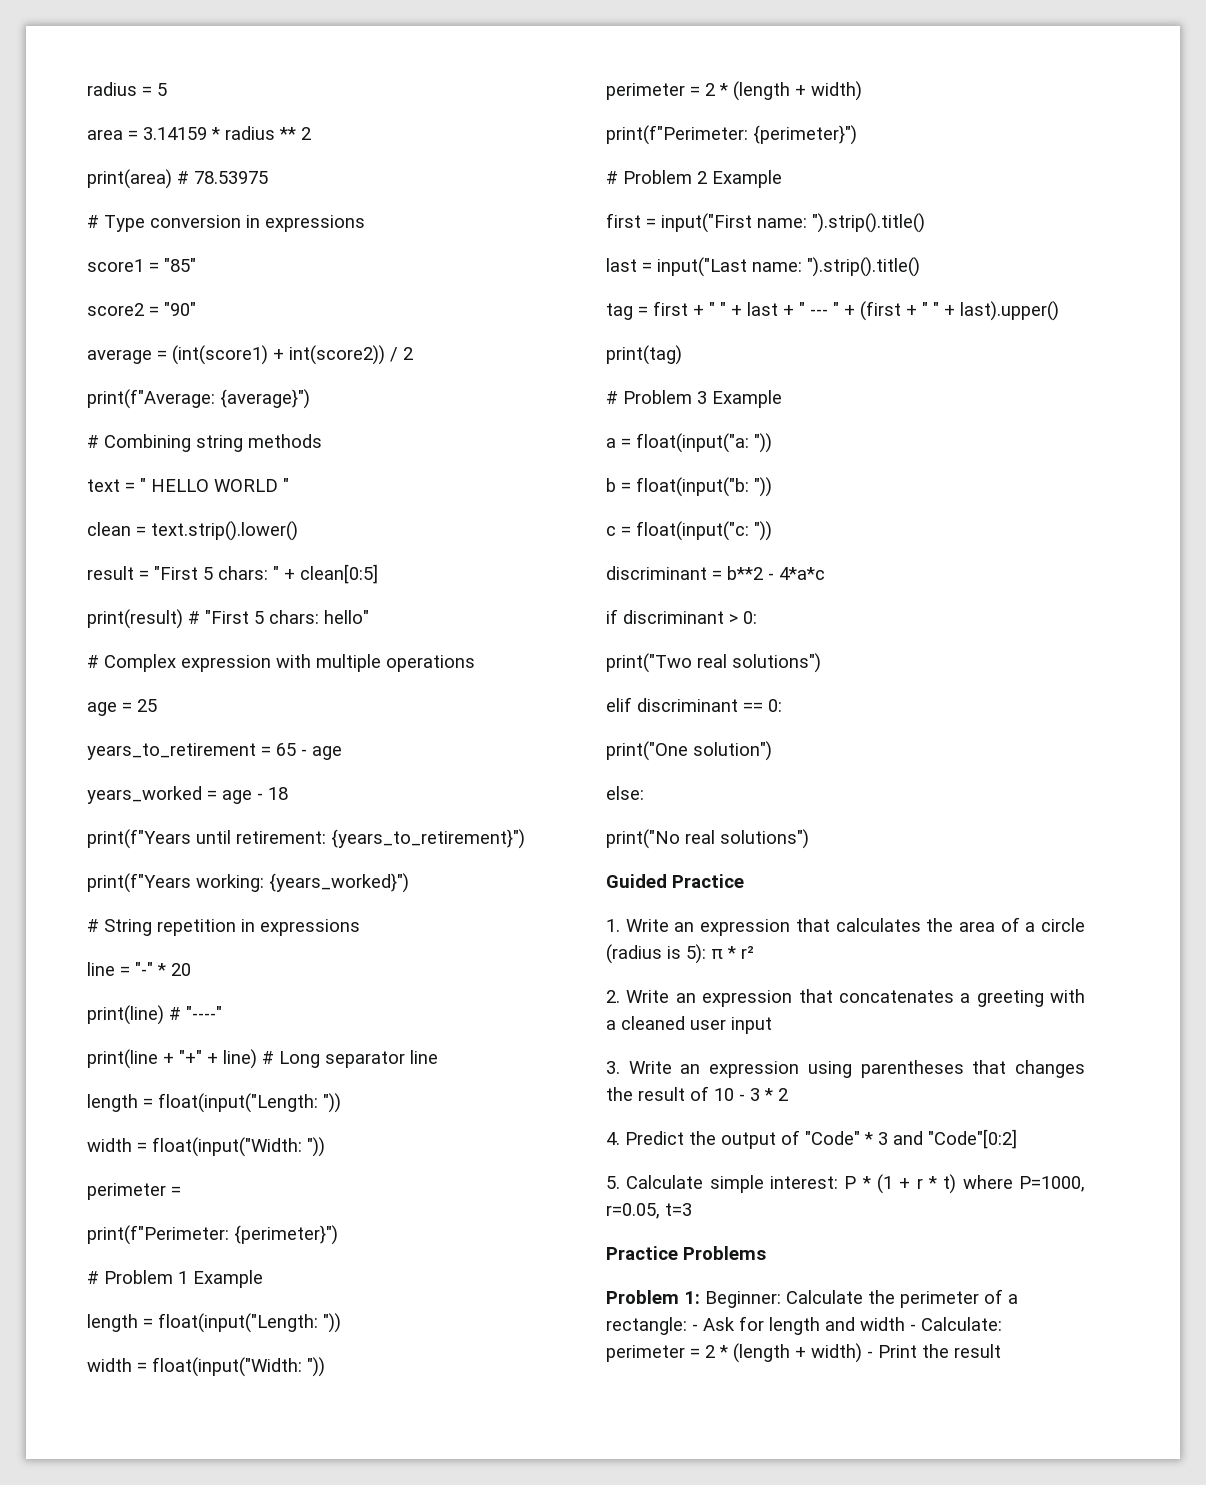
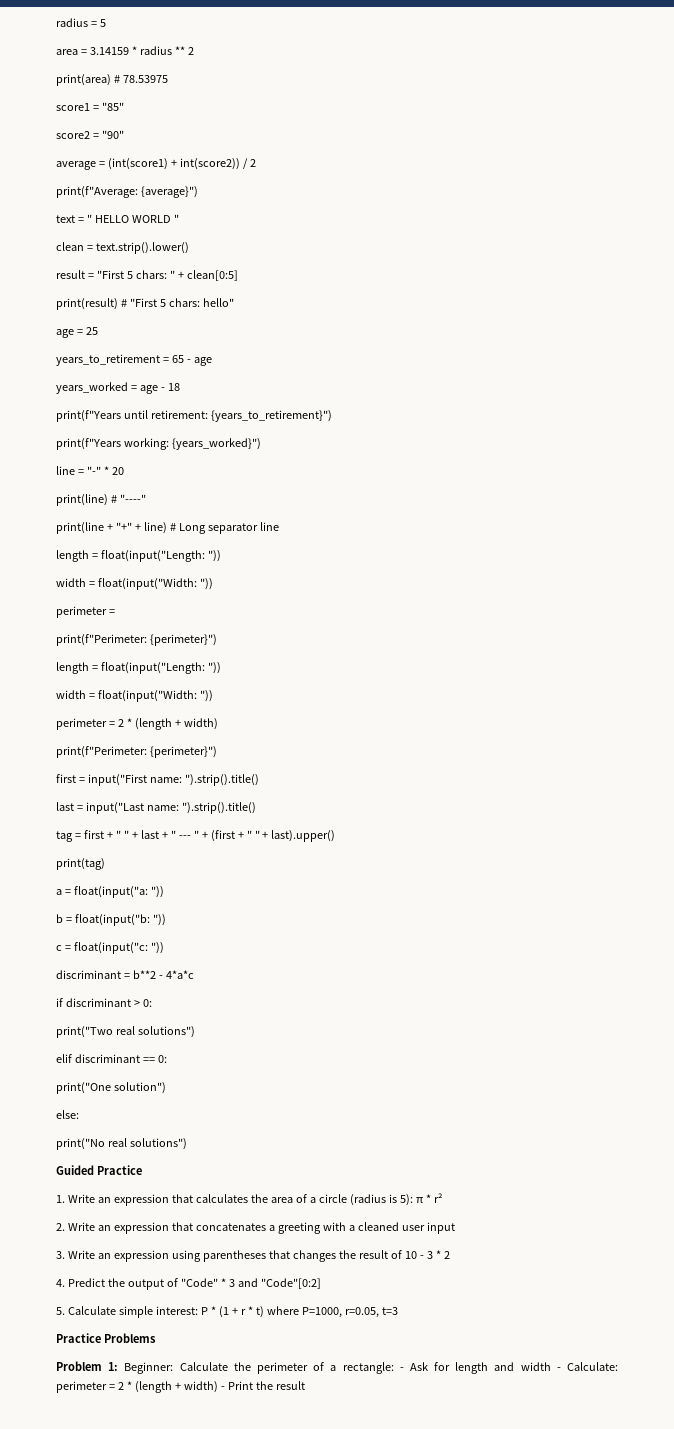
- # Type conversion in expressions
- # Combining string methods
- # Complex expression with multiple operations
- # String repetition in expressions
- # Problem 1 Example
- # Problem 2 Example
- # Problem 3 Example

